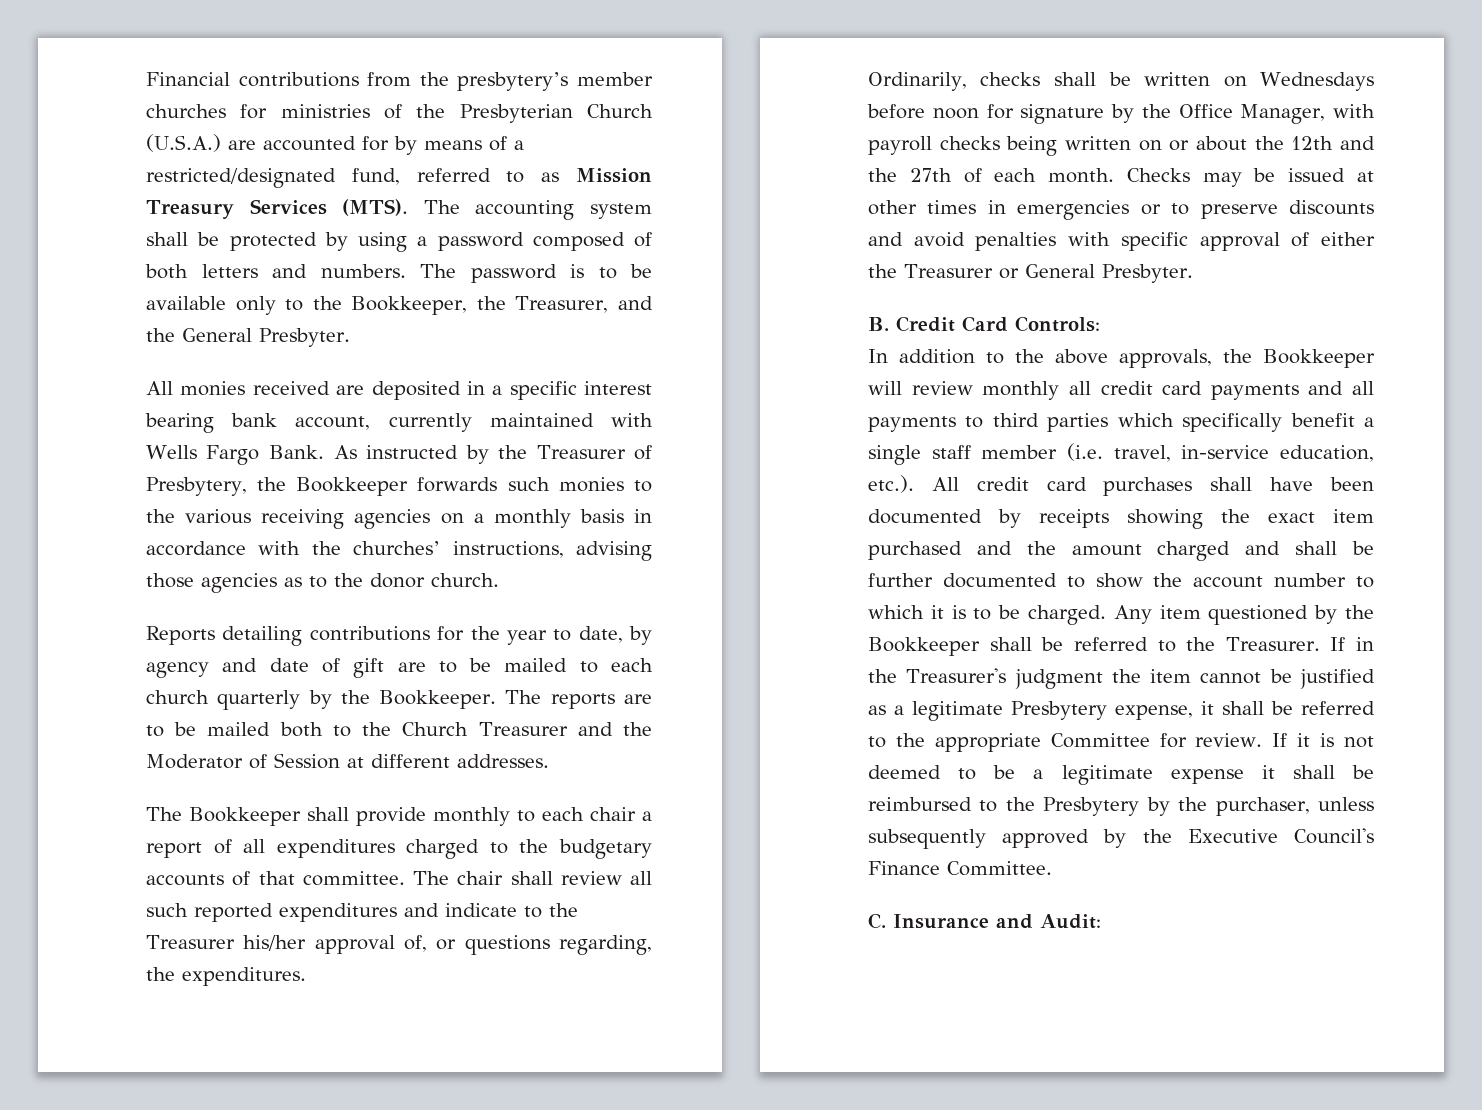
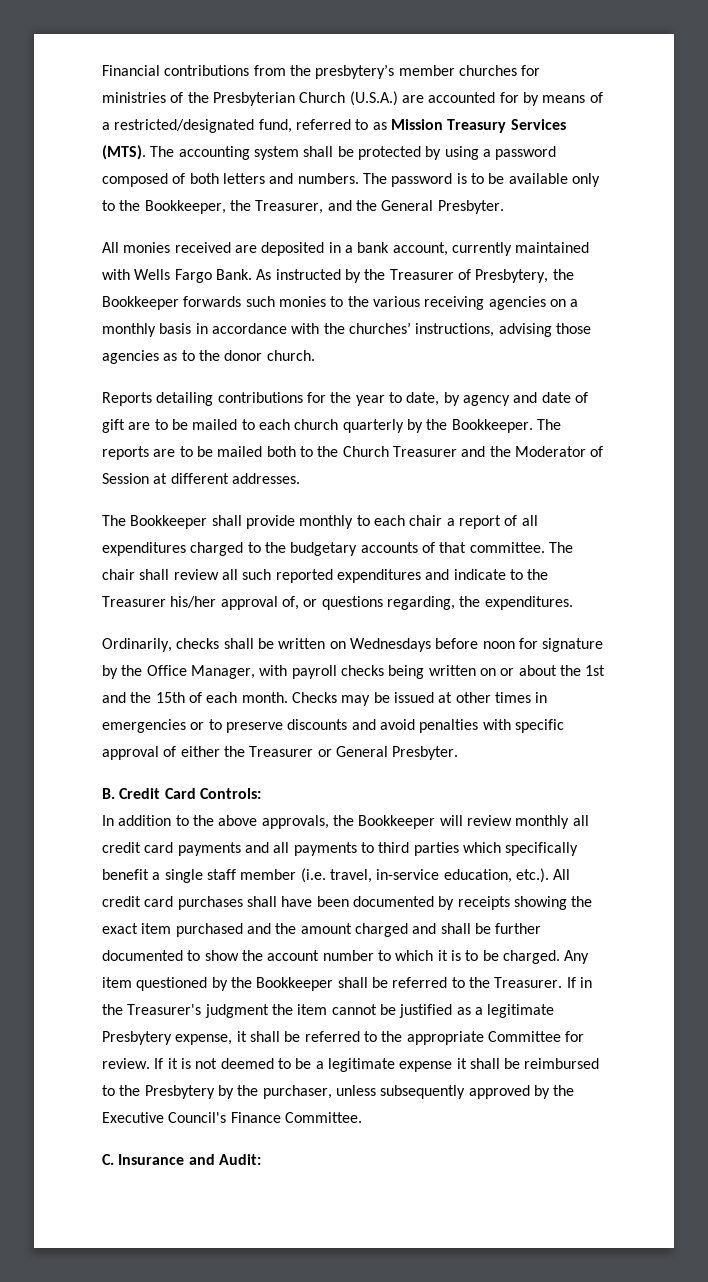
- All monies received are deposited in a specific interest bearing bank account, currently maintained with Wells Fargo Bank.
+ All monies received are deposited in a bank account, currently maintained with Wells Fargo Bank.
- Ordinarily, checks shall be written on Wednesdays before noon for signature by the Office Manager, with payroll checks being written on or about the 12th and the 27th of each month.
+ Ordinarily, checks shall be written on Wednesdays before noon for signature by the Office Manager, with payroll checks being written on or about the 1st and the 15th of each month.

